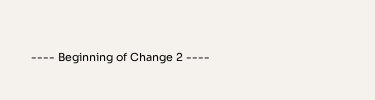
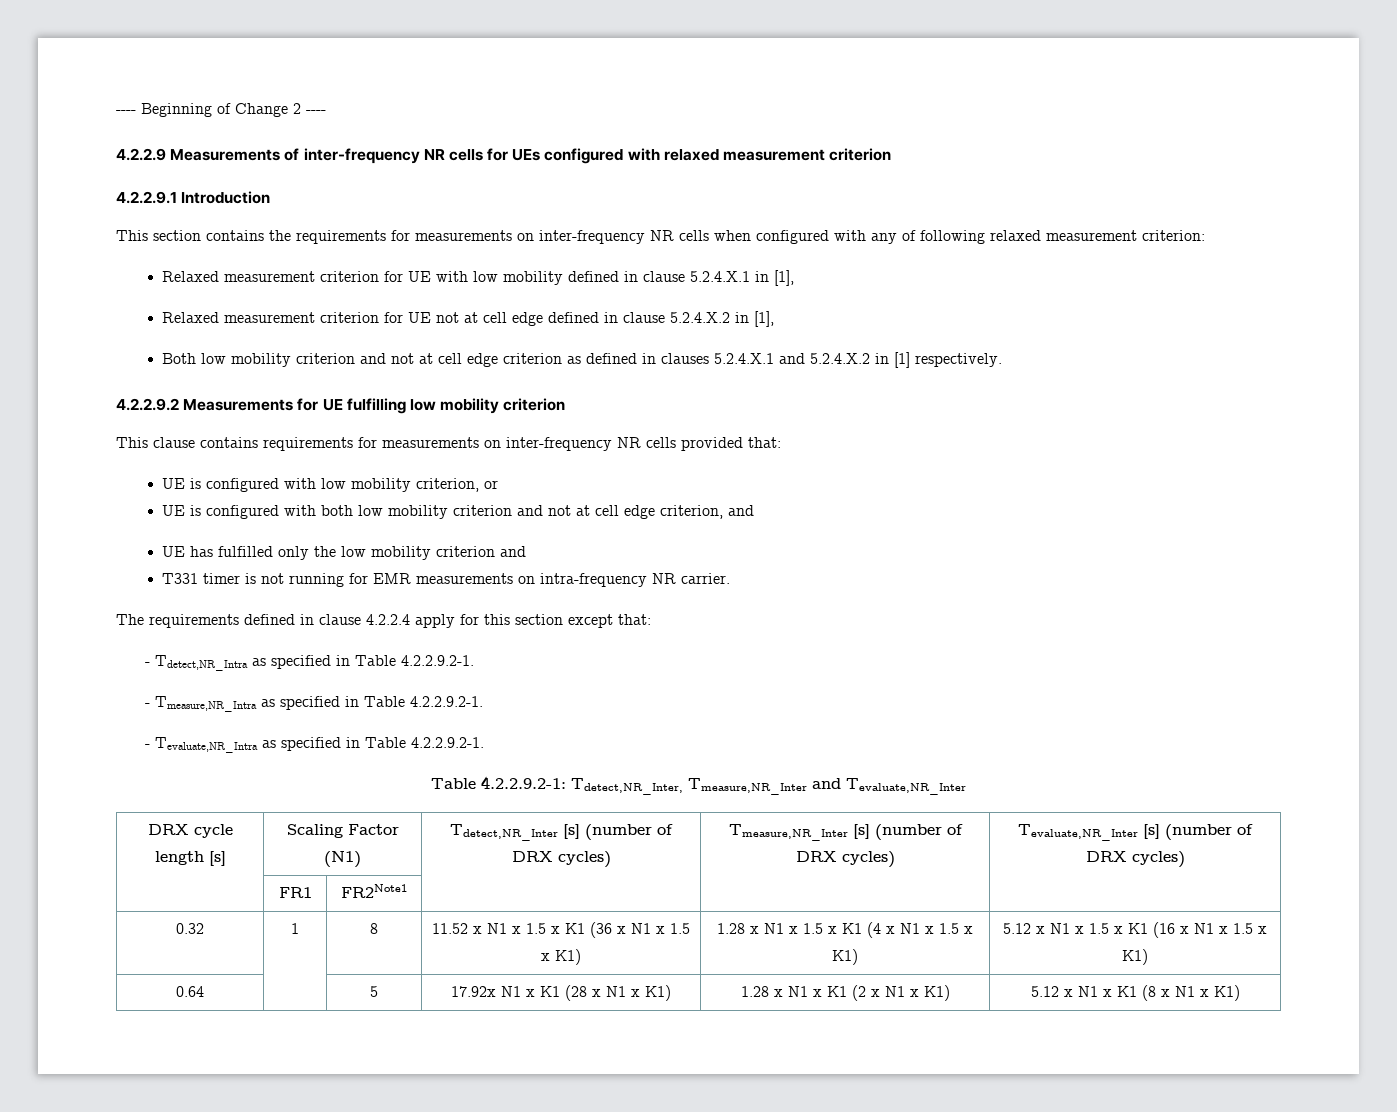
+ 4.2.2.9 Measurements of inter-frequency NR cells for UEs configured with relaxed measurement criterion
+ 4.2.2.9.1 Introduction
+ This section contains the requirements for measurements on inter-frequency NR cells when configured with any of following relaxed measurement criterion:
+ Relaxed measurement criterion for UE with low mobility defined in clause 5.2.4.X.1 in [1],
+ Relaxed measurement criterion for UE not at cell edge defined in clause 5.2.4.X.2 in [1],
+ Both low mobility criterion and not at cell edge criterion as defined in clauses 5.2.4.X.1 and 5.2.4.X.2 in [1] respectively.
+ 4.2.2.9.2 Measurements for UE fulfilling low mobility criterion
+ This clause contains requirements for measurements on inter-frequency NR cells provided that:
+ UE is configured with low mobility criterion, or
+ UE is configured with both low mobility criterion and not at cell edge criterion, and
+ UE has fulfilled only the low mobility criterion and
+ T331 timer is not running for EMR measurements on intra-frequency NR carrier.
+ The requirements defined in clause 4.2.2.4 apply for this section except that:
+ - Tdetect,NR_Intra as specified in Table 4.2.2.9.2-1.
+ - Tmeasure,NR_Intra as specified in Table 4.2.2.9.2-1.
+ - Tevaluate,NR_Intra as specified in Table 4.2.2.9.2-1.
+ Table 4.2.2.9.2-1: Tdetect,NR_Inter, Tmeasure,NR_Inter and Tevaluate,NR_Inter
+ DRX cycle length [s] | Scaling Factor (N1) | Tdetect,NR_Inter [s] (number of DRX cycles) | Tmeasure,NR_Inter [s] (number of DRX cycles) | Tevaluate,NR_Inter [s] (number of DRX cycles)
+ | FR1 | FR2Note1 | | |
+ 0.32 | 1 | 8 | 11.52 x N1 x 1.5 x K1 (36 x N1 x 1.5 x K1) | 1.28 x N1 x 1.5 x K1 (4 x N1 x 1.5 x K1) | 5.12 x N1 x 1.5 x K1 (16 x N1 x 1.5 x K1)
+ 0.64 | | 5 | 17.92x N1 x K1 (28 x N1 x K1) | 1.28 x N1 x K1 (2 x N1 x K1) | 5.12 x N1 x K1 (8 x N1 x K1)

